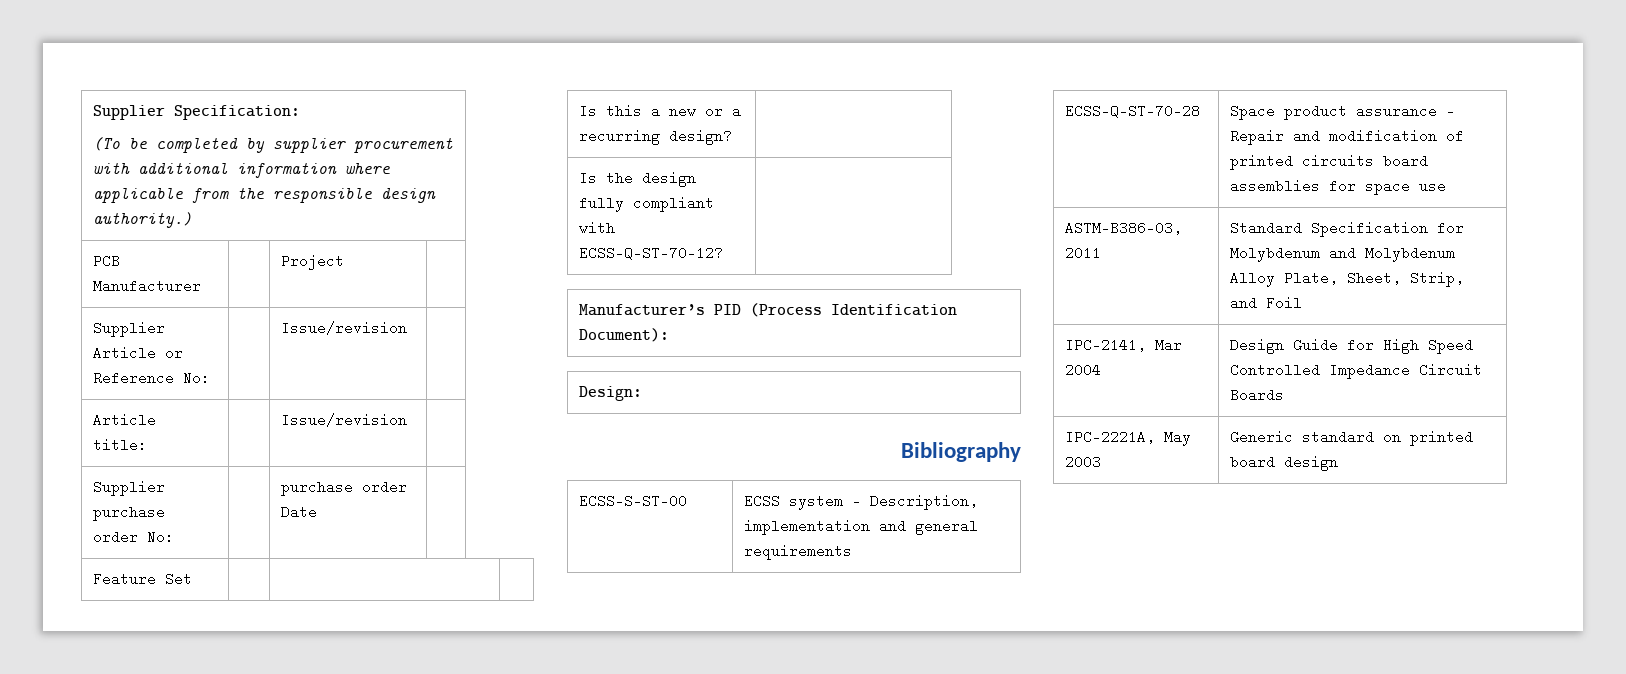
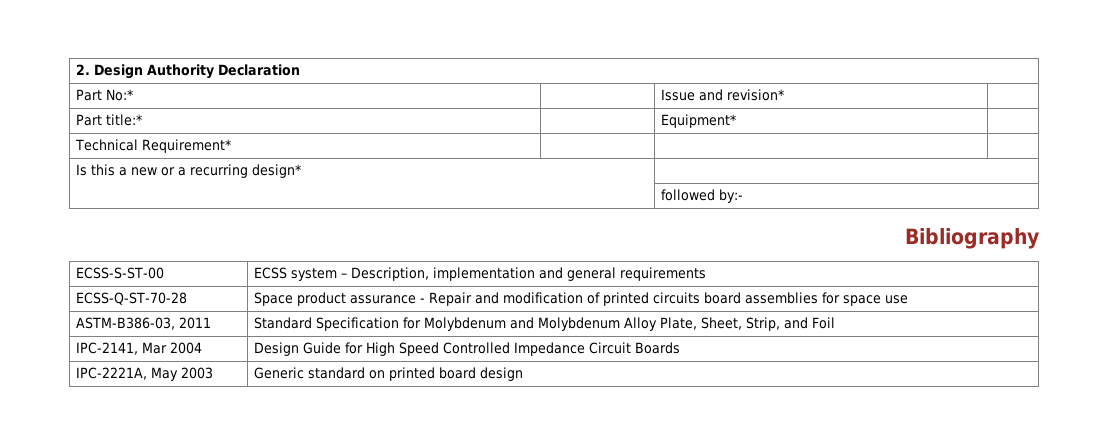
- Supplier Specification:
- (To be completed by supplier procurement with additional information where applicable from the responsible design authority.)
- PCB Manufacturer | | Project |
- Supplier Article or Reference No: | | Issue/revision |
- Article title: | | Issue/revision |
- Supplier purchase order No: | | purchase order Date |
- Feature Set | | |
+ 2. Design Authority Declaration
+ Part No:* | | Issue and revision* |
+ Part title:* | | Equipment* |
+ Technical Requirement* | | |
- Is this a new or a recurring design? |
- Is the design fully compliant with ECSS-Q-ST-70-12? |
- Manufacturer’s PID (Process Identification Document):
- Design:
+ Is this a new or a recurring design* |
+ | followed by:-

